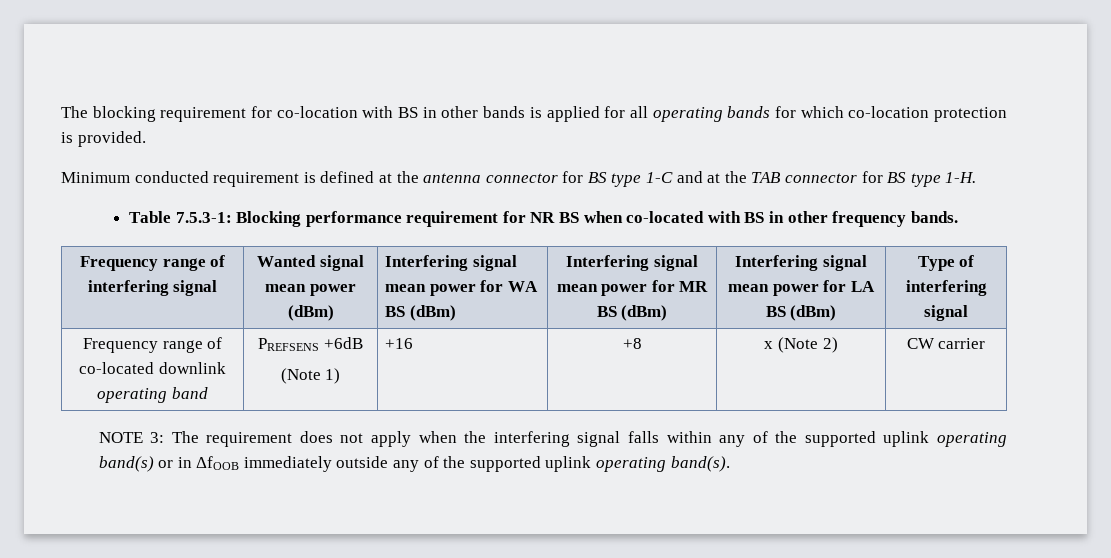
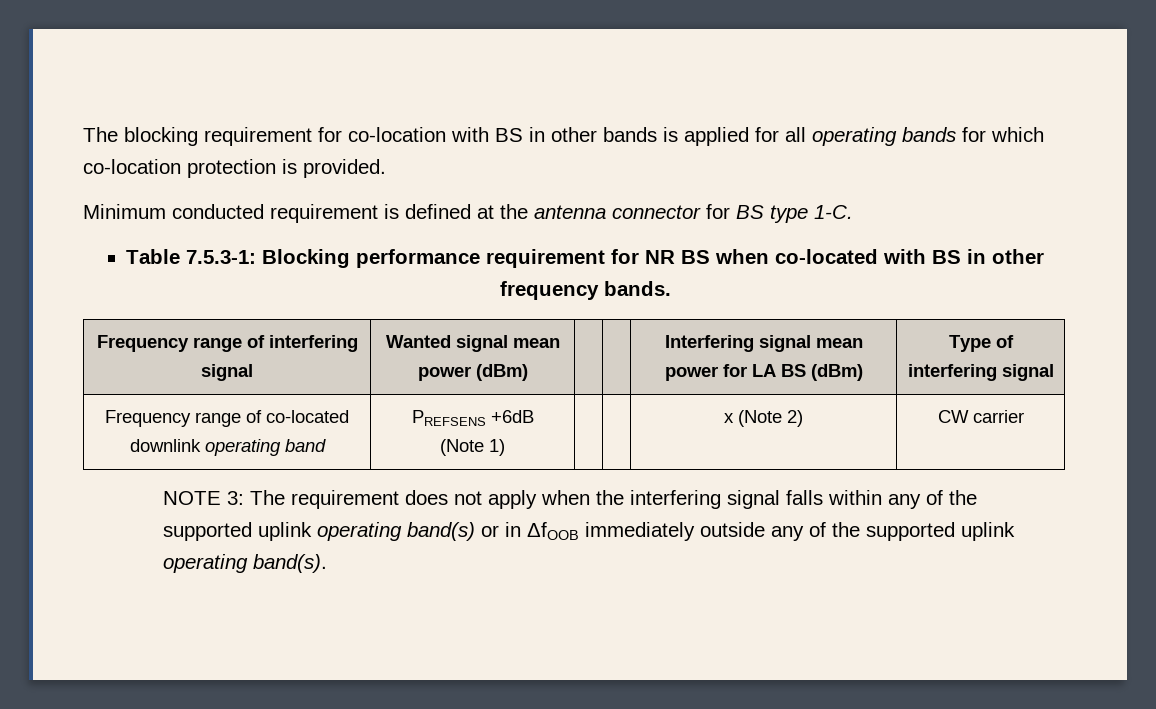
- Minimum conducted requirement is defined at the antenna connector for BS type 1-C and at the TAB connector for BS type 1-H.
+ Minimum conducted requirement is defined at the antenna connector for BS type 1-C.
- Frequency range of interfering signal | Wanted signal mean power (dBm) | Interfering signal mean power for WA BS (dBm) | Interfering signal mean power for MR BS (dBm) | Interfering signal mean power for LA BS (dBm) | Type of interfering signal
+ Frequency range of interfering signal | Wanted signal mean power (dBm) | | | Interfering signal mean power for LA BS (dBm) | Type of interfering signal
  Frequency range of co-located downlink operating band | PREFSENS +6dB
- (Note 1) | +16 | +8 | x (Note 2) | CW carrier
+ (Note 1) | | | x (Note 2) | CW carrier

